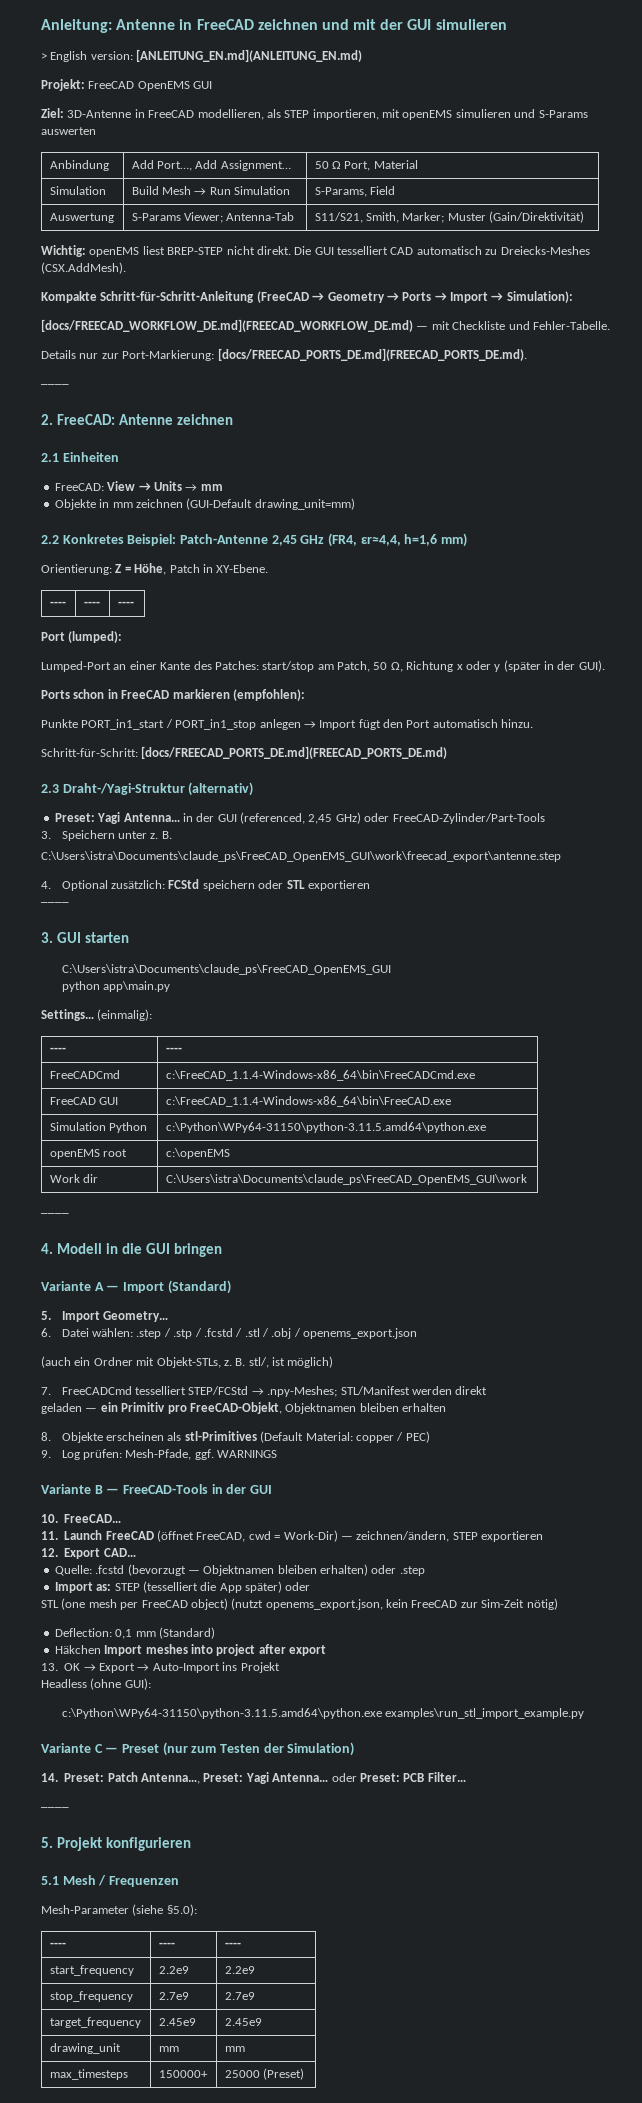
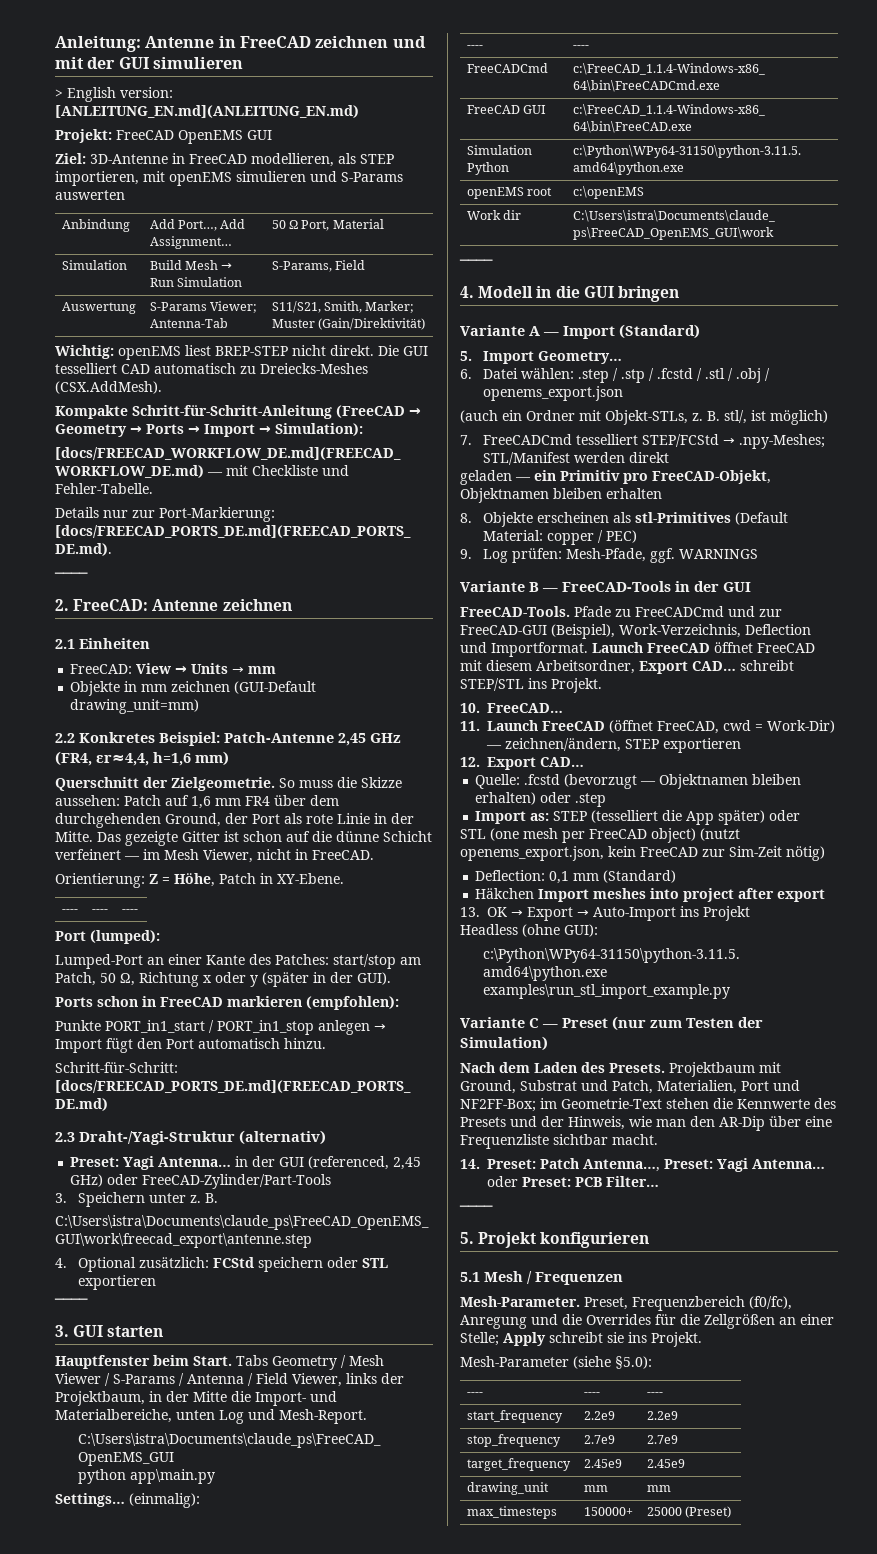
+ Querschnitt der Zielgeometrie. So muss die Skizze aussehen: Patch auf 1,6 mm FR4 über dem durchgehenden Ground, der Port als rote Linie in der Mitte. Das gezeigte Gitter ist schon auf die dünne Schicht verfeinert — im Mesh Viewer, nicht in FreeCAD.
+ Hauptfenster beim Start. Tabs Geometry / Mesh Viewer / S-Params / Antenna / Field Viewer, links der Projektbaum, in der Mitte die Import- und Materialbereiche, unten Log und Mesh-Report.
+ FreeCAD-Tools. Pfade zu FreeCADCmd und zur FreeCAD-GUI (Beispiel), Work-Verzeichnis, Deflection und Importformat. Launch FreeCAD öffnet FreeCAD mit diesem Arbeitsordner, Export CAD… schreibt STEP/STL ins Projekt.
+ Nach dem Laden des Presets. Projektbaum mit Ground, Substrat und Patch, Materialien, Port und NF2FF-Box; im Geometrie-Text stehen die Kennwerte des Presets und der Hinweis, wie man den AR-Dip über eine Frequenzliste sichtbar macht.
+ Mesh-Parameter. Preset, Frequenzbereich (f0/fc), Anregung und die Overrides für die Zellgrößen an einer Stelle; Apply schreibt sie ins Projekt.

